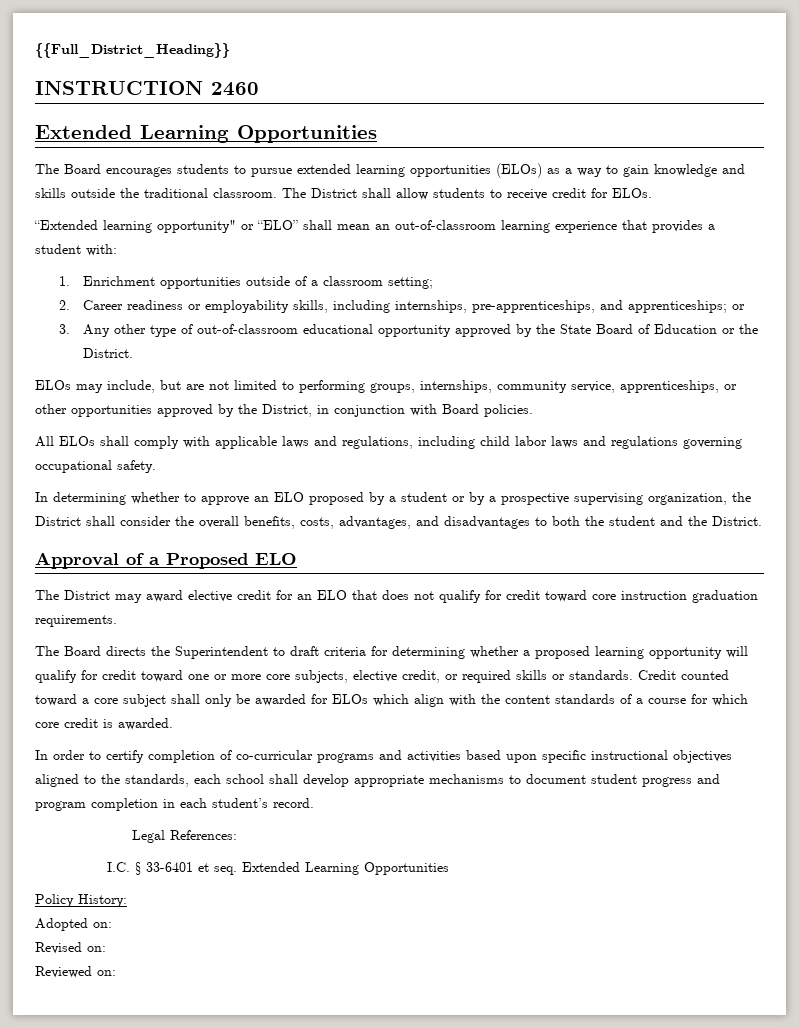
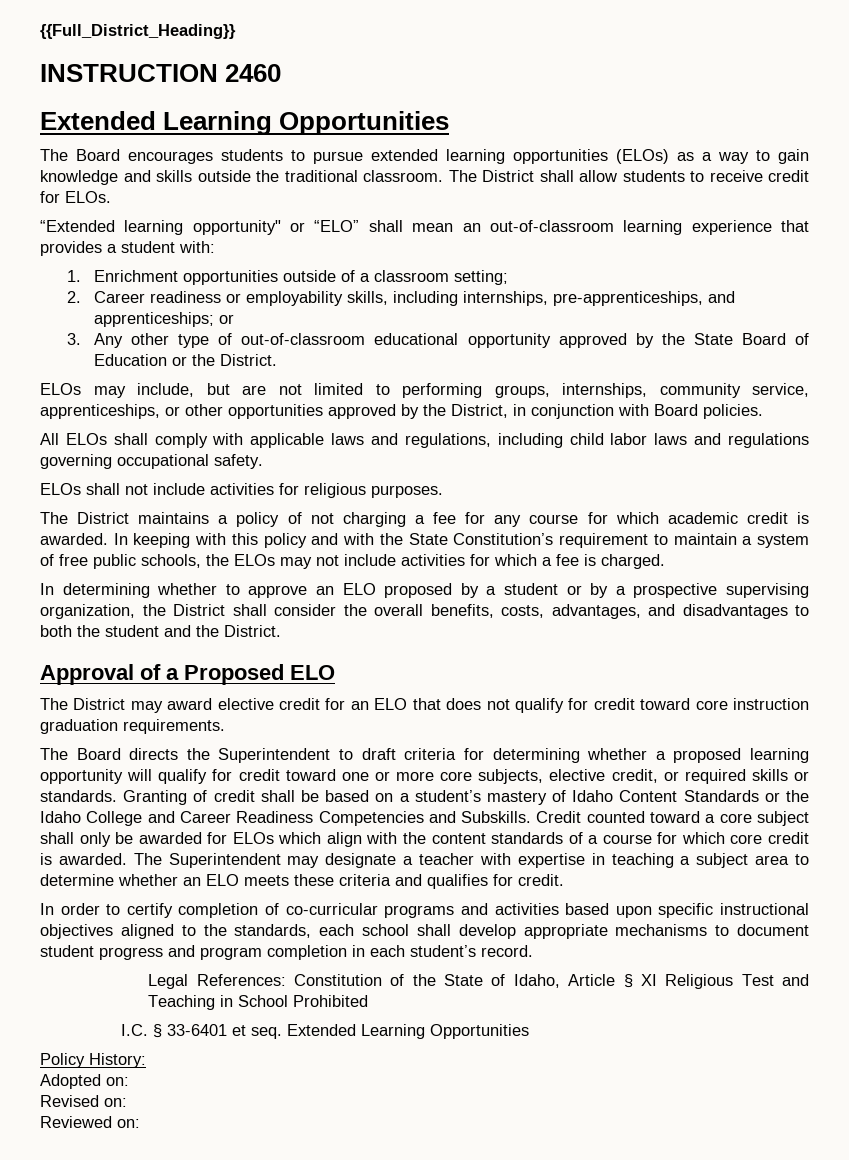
+ ELOs shall not include activities for religious purposes.
+ The District maintains a policy of not charging a fee for any course for which academic credit is awarded. In keeping with this policy and with the State Constitution’s requirement to maintain a system of free public schools, the ELOs may not include activities for which a fee is charged.
+ Granting of credit shall be based on a student’s mastery of Idaho Content Standards or the Idaho College and Career Readiness Competencies and Subskills.
+ The Superintendent may designate a teacher with expertise in teaching a subject area to determine whether an ELO meets these criteria and qualifies for credit.
- Legal References:
+ Legal References: Constitution of the State of Idaho, Article § XI Religious Test and Teaching in School Prohibited

